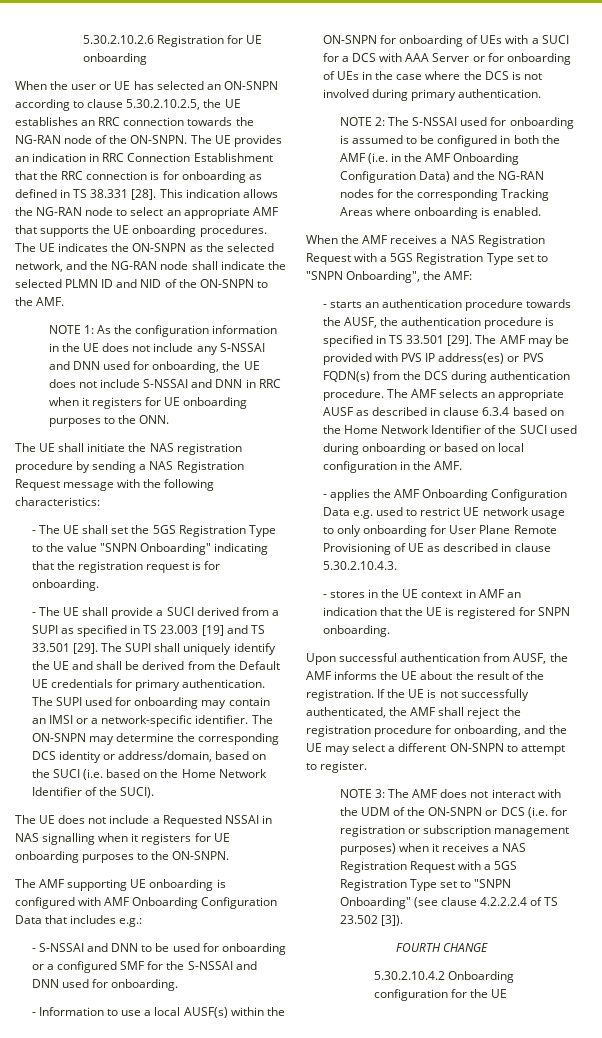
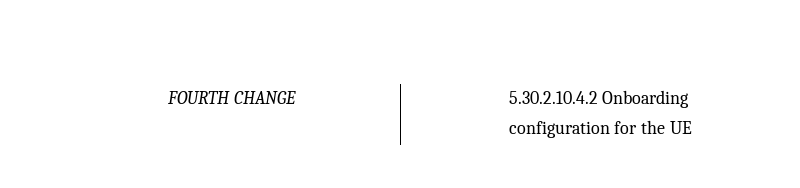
- 5.30.2.10.2.6 Registration for UE onboarding
- When the user or UE has selected an ON-SNPN according to clause 5.30.2.10.2.5, the UE establishes an RRC connection towards the NG-RAN node of the ON-SNPN. The UE provides an indication in RRC Connection Establishment that the RRC connection is for onboarding as defined in TS 38.331 [28]. This indication allows the NG-RAN node to select an appropriate AMF that supports the UE onboarding procedures. The UE indicates the ON-SNPN as the selected network, and the NG-RAN node shall indicate the selected PLMN ID and NID of the ON-SNPN to the AMF.
- NOTE 1: As the configuration information in the UE does not include any S-NSSAI and DNN used for onboarding, the UE does not include S-NSSAI and DNN in RRC when it registers for UE onboarding purposes to the ONN.
- The UE shall initiate the NAS registration procedure by sending a NAS Registration Request message with the following characteristics:
- - The UE shall set the 5GS Registration Type to the value "SNPN Onboarding" indicating that the registration request is for onboarding.
- - The UE shall provide a SUCI derived from a SUPI as specified in TS 23.003 [19] and TS 33.501 [29]. The SUPI shall uniquely identify the UE and shall be derived from the Default UE credentials for primary authentication. The SUPI used for onboarding may contain an IMSI or a network-specific identifier. The ON-SNPN may determine the corresponding DCS identity or address/domain, based on the SUCI (i.e. based on the Home Network Identifier of the SUCI).
- The UE does not include a Requested NSSAI in NAS signalling when it registers for UE onboarding purposes to the ON-SNPN.
- The AMF supporting UE onboarding is configured with AMF Onboarding Configuration Data that includes e.g.:
- - S-NSSAI and DNN to be used for onboarding or a configured SMF for the S-NSSAI and DNN used for onboarding.
- - Information to use a local AUSF(s) within the ON-SNPN for onboarding of UEs with a SUCI for a DCS with AAA Server or for onboarding of UEs in the case where the DCS is not involved during primary authentication.
- NOTE 2: The S-NSSAI used for onboarding is assumed to be configured in both the AMF (i.e. in the AMF Onboarding Configuration Data) and the NG-RAN nodes for the corresponding Tracking Areas where onboarding is enabled.
- When the AMF receives a NAS Registration Request with a 5GS Registration Type set to "SNPN Onboarding", the AMF:
- - starts an authentication procedure towards the AUSF, the authentication procedure is specified in TS 33.501 [29]. The AMF may be provided with PVS IP address(es) or PVS FQDN(s) from the DCS during authentication procedure. The AMF selects an appropriate AUSF as described in clause 6.3.4 based on the Home Network Identifier of the SUCI used during onboarding or based on local configuration in the AMF.
- - applies the AMF Onboarding Configuration Data e.g. used to restrict UE network usage to only onboarding for User Plane Remote Provisioning of UE as described in clause 5.30.2.10.4.3.
- - stores in the UE context in AMF an indication that the UE is registered for SNPN onboarding.
- Upon successful authentication from AUSF, the AMF informs the UE about the result of the registration. If the UE is not successfully authenticated, the AMF shall reject the registration procedure for onboarding, and the UE may select a different ON-SNPN to attempt to register.
- NOTE 3: The AMF does not interact with the UDM of the ON-SNPN or DCS (i.e. for registration or subscription management purposes) when it receives a NAS Registration Request with a 5GS Registration Type set to "SNPN Onboarding" (see clause 4.2.2.2.4 of TS 23.502 [3]).

